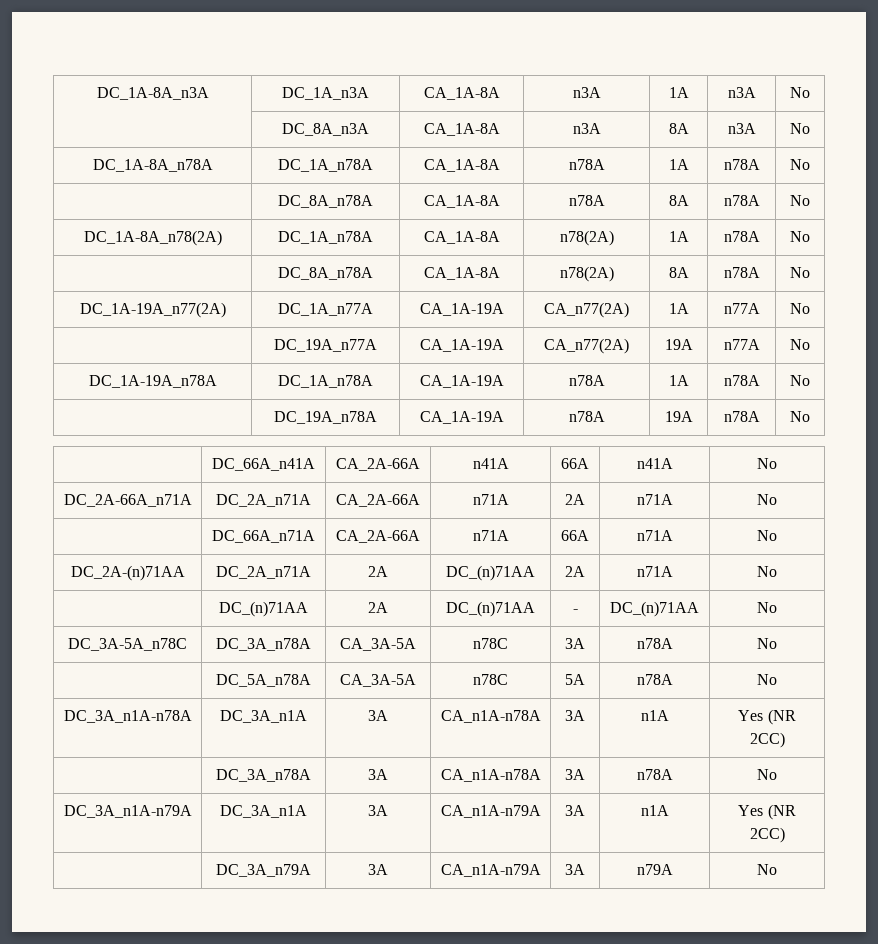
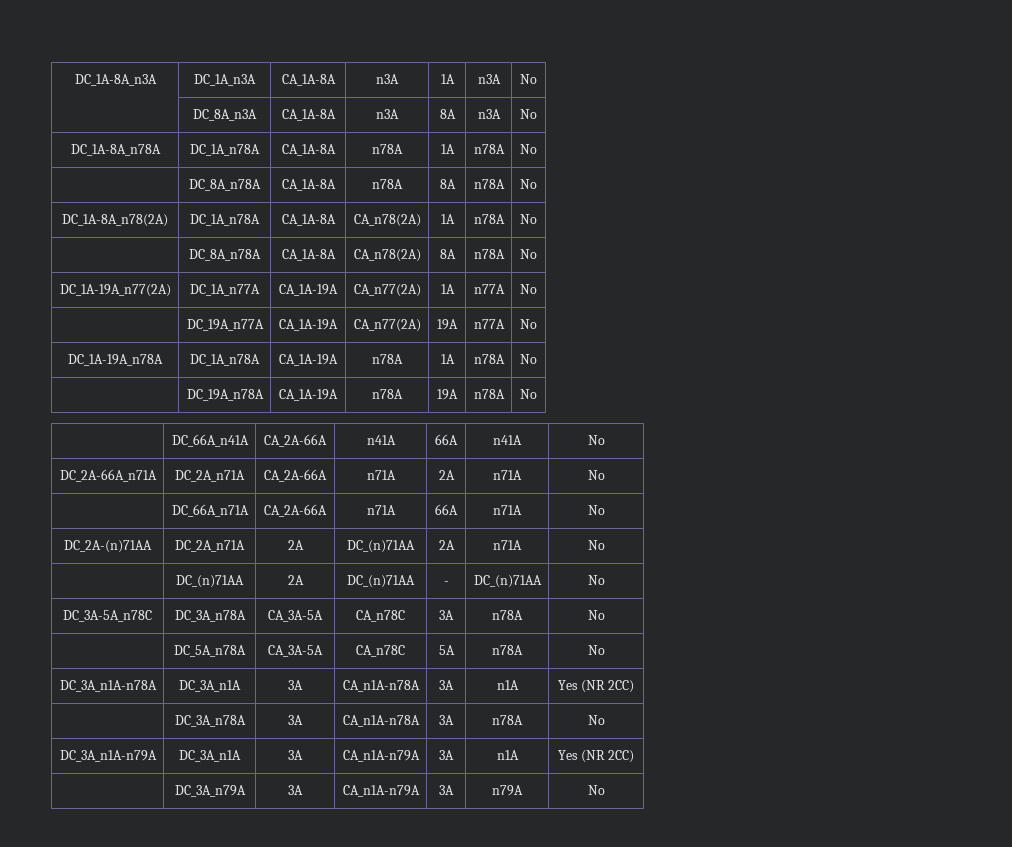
- DC_1A-8A_n78(2A) | DC_1A_n78A | CA_1A-8A | n78(2A) | 1A | n78A | No
- | DC_8A_n78A | CA_1A-8A | n78(2A) | 8A | n78A | No
+ DC_1A-8A_n78(2A) | DC_1A_n78A | CA_1A-8A | CA_n78(2A) | 1A | n78A | No
+ | DC_8A_n78A | CA_1A-8A | CA_n78(2A) | 8A | n78A | No
- DC_3A-5A_n78C | DC_3A_n78A | CA_3A-5A | n78C | 3A | n78A | No
+ DC_3A-5A_n78C | DC_3A_n78A | CA_3A-5A | CA_n78C | 3A | n78A | No
- | DC_5A_n78A | CA_3A-5A | n78C | 5A | n78A | No
+ | DC_5A_n78A | CA_3A-5A | CA_n78C | 5A | n78A | No

